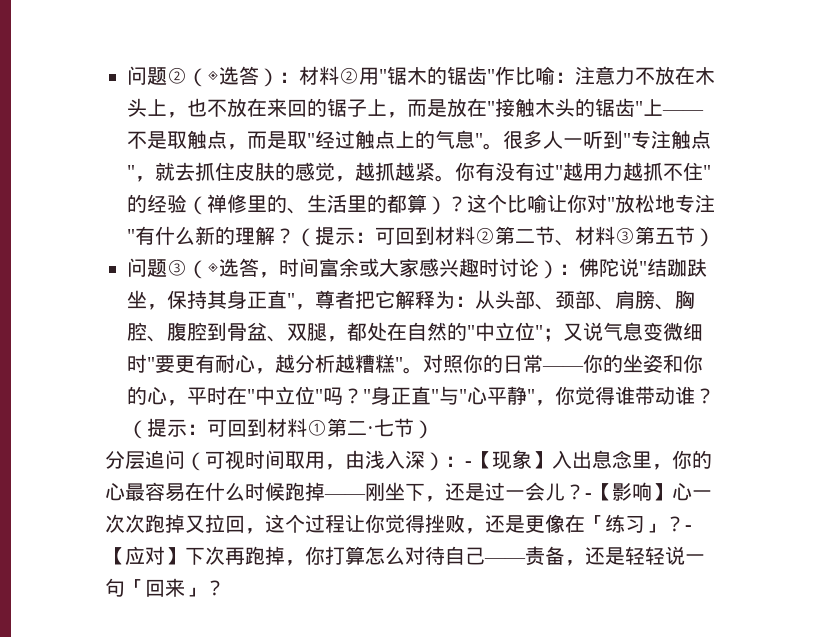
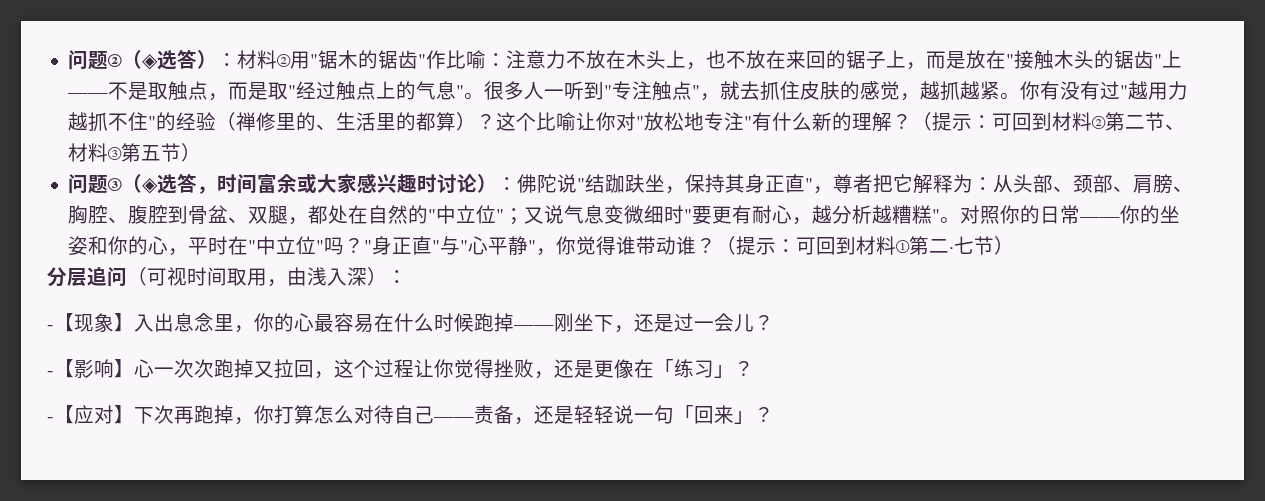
- 分层追问（可视时间取用，由浅入深）：-【现象】入出息念里，你的心最容易在什么时候跑掉——刚坐下，还是过一会儿？-【影响】心一次次跑掉又拉回，这个过程让你觉得挫败，还是更像在「练习」？-【应对】下次再跑掉，你打算怎么对待自己——责备，还是轻轻说一句「回来」？
+ 分层追问（可视时间取用，由浅入深）：
+ -【现象】入出息念里，你的心最容易在什么时候跑掉——刚坐下，还是过一会儿？
+ -【影响】心一次次跑掉又拉回，这个过程让你觉得挫败，还是更像在「练习」？
+ -【应对】下次再跑掉，你打算怎么对待自己——责备，还是轻轻说一句「回来」？

